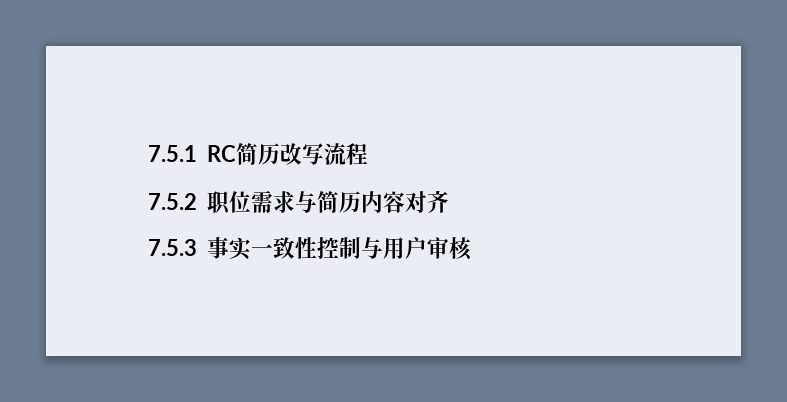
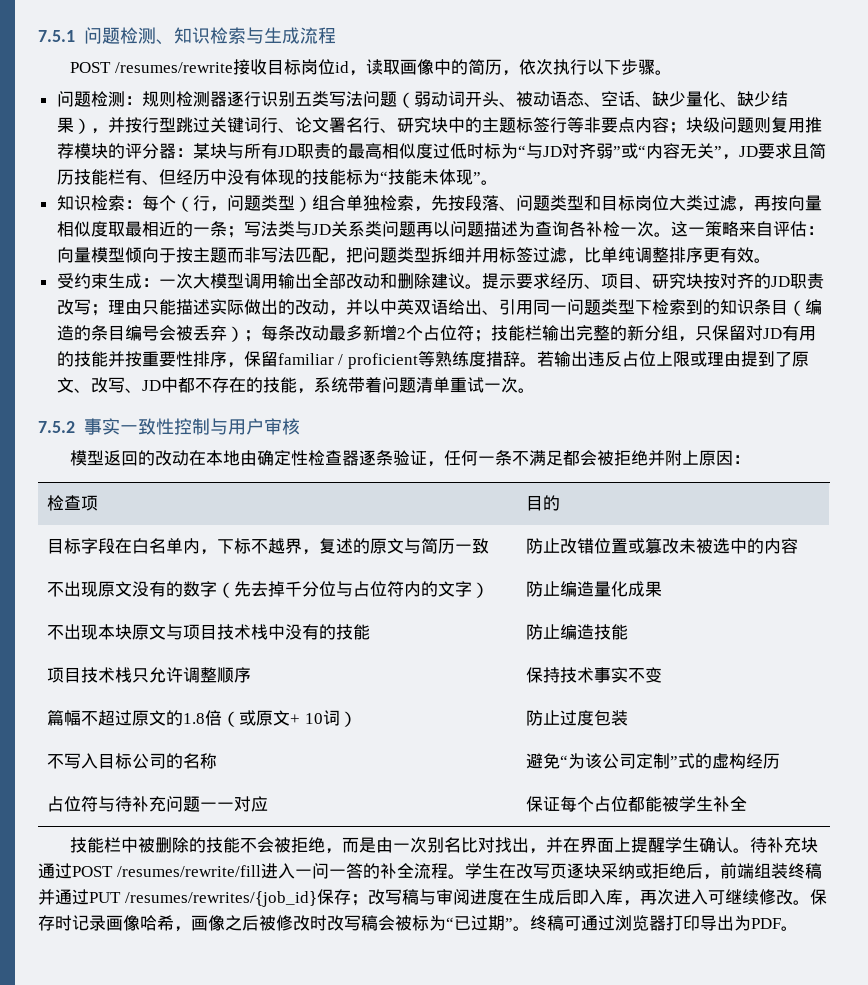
- 7.5.1 RC简历改写流程
- 7.5.2职位需求与简历内容对齐
- 7.5.3事实一致性控制与用户审核
+ 7.5.1问题检测、知识检索与生成流程
+ POST /resumes/rewrite接收目标岗位id，读取画像中的简历，依次执行以下步骤。
+ 问题检测：规则检测器逐行识别五类写法问题（弱动词开头、被动语态、空话、缺少量化、缺少结果），并按行型跳过关键词行、论文署名行、研究块中的主题标签行等非要点内容；块级问题则复用推荐模块的评分器：某块与所有JD职责的最高相似度过低时标为“与JD对齐弱”或“内容无关”，JD要求且简历技能栏有、但经历中没有体现的技能标为“技能未体现”。
+ 知识检索：每个（行，问题类型）组合单独检索，先按段落、问题类型和目标岗位大类过滤，再按向量相似度取最相近的一条；写法类与JD关系类问题再以问题描述为查询各补检一次。这一策略来自评估：向量模型倾向于按主题而非写法匹配，把问题类型拆细并用标签过滤，比单纯调整排序更有效。
+ 受约束生成：一次大模型调用输出全部改动和删除建议。提示要求经历、项目、研究块按对齐的JD职责改写；理由只能描述实际做出的改动，并以中英双语给出、引用同一问题类型下检索到的知识条目（编造的条目编号会被丢弃）；每条改动最多新增2个占位符；技能栏输出完整的新分组，只保留对JD有用的技能并按重要性排序，保留familiar / proficient等熟练度措辞。若输出违反占位上限或理由提到了原文、改写、JD中都不存在的技能，系统带着问题清单重试一次。
+ 7.5.2事实一致性控制与用户审核
+ 模型返回的改动在本地由确定性检查器逐条验证，任何一条不满足都会被拒绝并附上原因：
+ 检查项 | 目的
+ 目标字段在白名单内，下标不越界，复述的原文与简历一致 | 防止改错位置或篡改未被选中的内容
+ 不出现原文没有的数字（先去掉千分位与占位符内的文字） | 防止编造量化成果
+ 不出现本块原文与项目技术栈中没有的技能 | 防止编造技能
+ 项目技术栈只允许调整顺序 | 保持技术事实不变
+ 篇幅不超过原文的1.8倍（或原文+ 10词） | 防止过度包装
+ 不写入目标公司的名称 | 避免“为该公司定制”式的虚构经历
+ 占位符与待补充问题一一对应 | 保证每个占位都能被学生补全
+ 技能栏中被删除的技能不会被拒绝，而是由一次别名比对找出，并在界面上提醒学生确认。待补充块通过POST /resumes/rewrite/fill进入一问一答的补全流程。学生在改写页逐块采纳或拒绝后，前端组装终稿并通过PUT /resumes/rewrites/{job_id}保存；改写稿与审阅进度在生成后即入库，再次进入可继续修改。保存时记录画像哈希，画像之后被修改时改写稿会被标为“已过期”。终稿可通过浏览器打印导出为PDF。

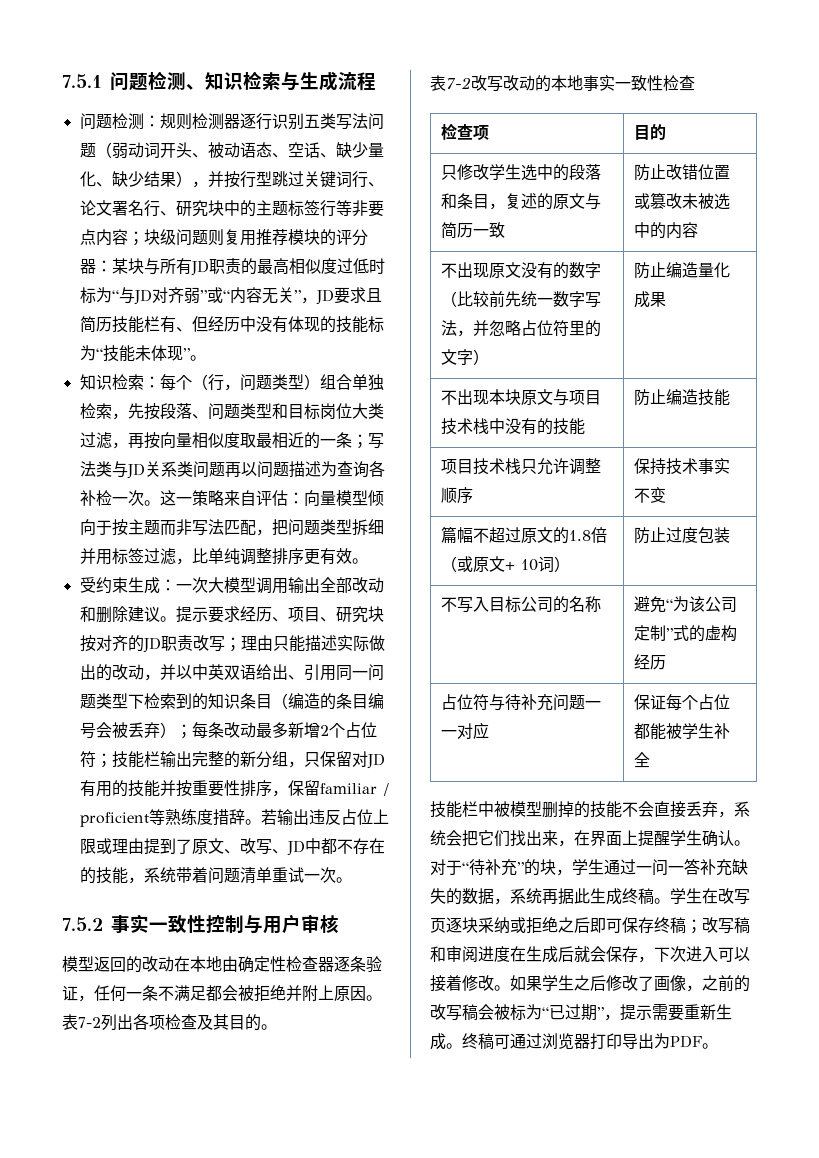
- POST /resumes/rewrite接收目标岗位id，读取画像中的简历，依次执行以下步骤。
- 模型返回的改动在本地由确定性检查器逐条验证，任何一条不满足都会被拒绝并附上原因：
+ 模型返回的改动在本地由确定性检查器逐条验证，任何一条不满足都会被拒绝并附上原因。表7-2列出各项检查及其目的。
+ 表7-2改写改动的本地事实一致性检查
  检查项 | 目的
- 目标字段在白名单内，下标不越界，复述的原文与简历一致 | 防止改错位置或篡改未被选中的内容
+ 只修改学生选中的段落和条目，复述的原文与简历一致 | 防止改错位置或篡改未被选中的内容
- 不出现原文没有的数字（先去掉千分位与占位符内的文字） | 防止编造量化成果
+ 不出现原文没有的数字（比较前先统一数字写法，并忽略占位符里的文字） | 防止编造量化成果
- 技能栏中被删除的技能不会被拒绝，而是由一次别名比对找出，并在界面上提醒学生确认。
+ 技能栏中被模型删掉的技能不会直接丢弃，系统会把它们找出来，在界面上提醒学生确认。
- 待补充块通过POST /resumes/rewrite/fill进入一问一答的补全流程。
+ 对于“待补充”的块，学生通过一问一答补充缺失的数据，系统再据此生成终稿。
- 学生在改写页逐块采纳或拒绝后，前端组装终稿并通过PUT /resumes/rewrites/{job_id}保存；改写稿与审阅进度在生成后即入库，再次进入可继续修改。保存时记录画像哈希，画像之后被修改时改写稿会被标为“已过期”。
+ 学生在改写页逐块采纳或拒绝之后即可保存终稿；改写稿和审阅进度在生成后就会保存，下次进入可以接着修改。如果学生之后修改了画像，之前的改写稿会被标为“已过期”，提示需要重新生成。

